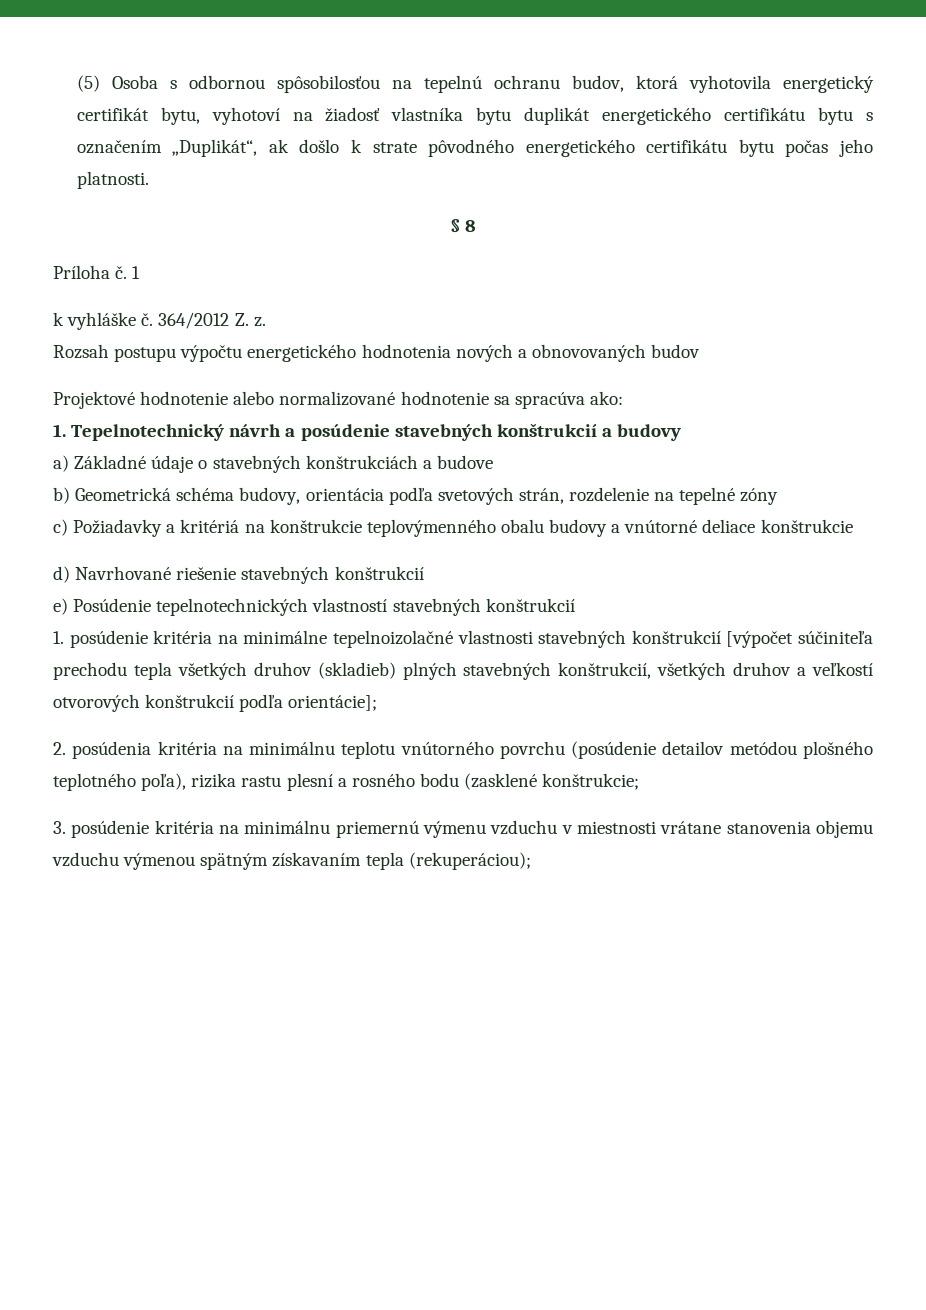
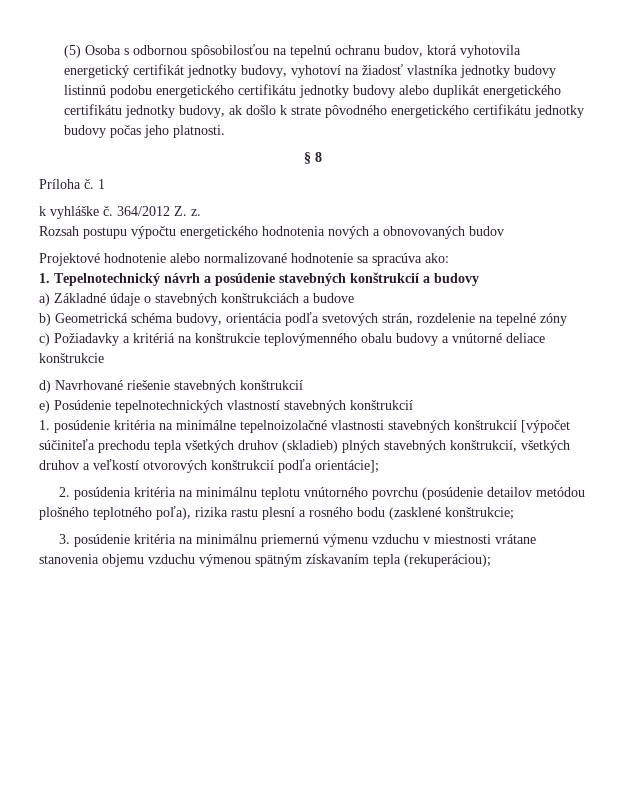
- (5) Osoba s odbornou spôsobilosťou na tepelnú ochranu budov, ktorá vyhotovila energetický certifikát bytu, vyhotoví na žiadosť vlastníka bytu duplikát energetického certifikátu bytu s označením „Duplikát“, ak došlo k strate pôvodného energetického certifikátu bytu počas jeho platnosti.
+ (5) Osoba s odbornou spôsobilosťou na tepelnú ochranu budov, ktorá vyhotovila energetický certifikát jednotky budovy, vyhotoví na žiadosť vlastníka jednotky budovy listinnú podobu energetického certifikátu jednotky budovy alebo duplikát energetického certifikátu jednotky budovy, ak došlo k strate pôvodného energetického certifikátu jednotky budovy počas jeho platnosti.

